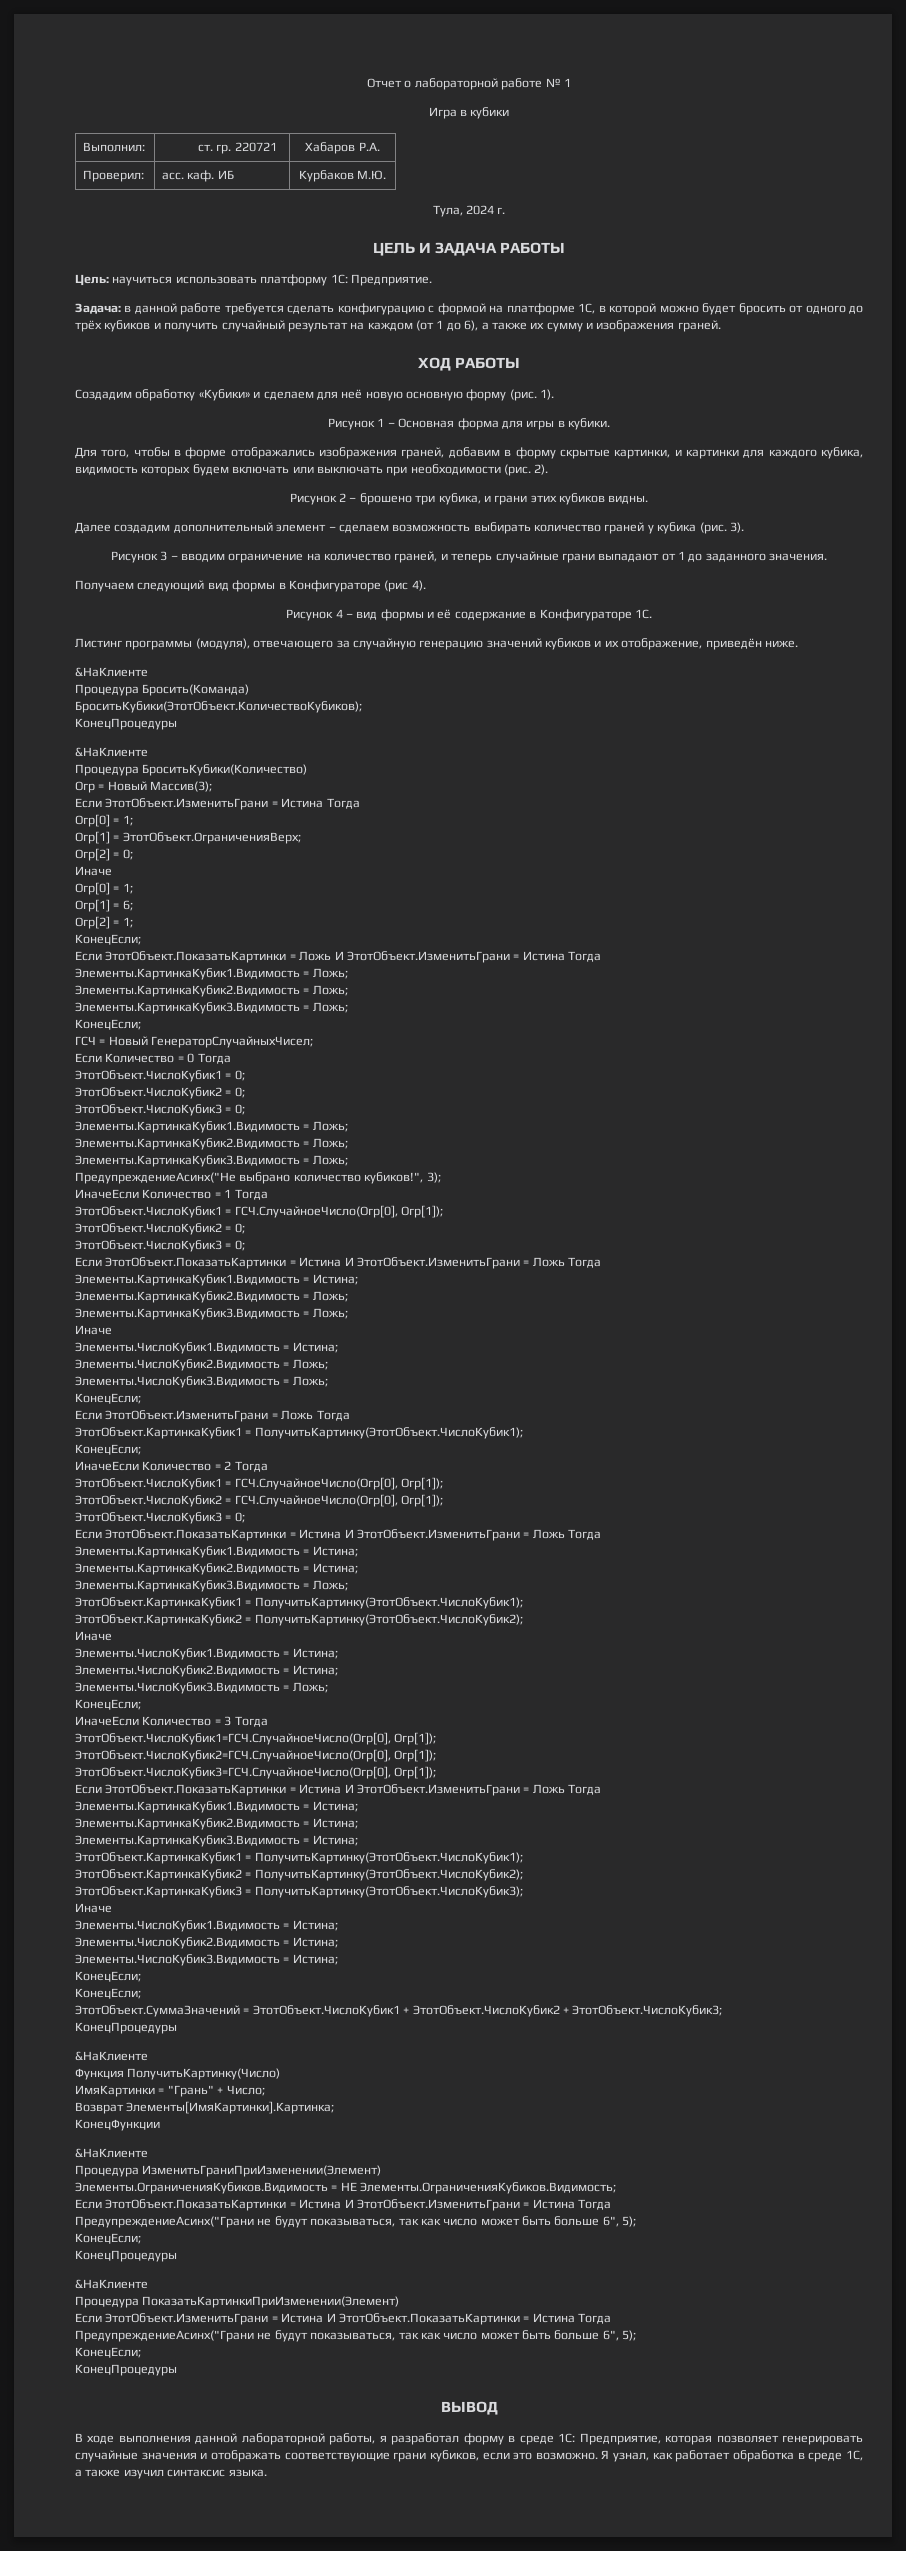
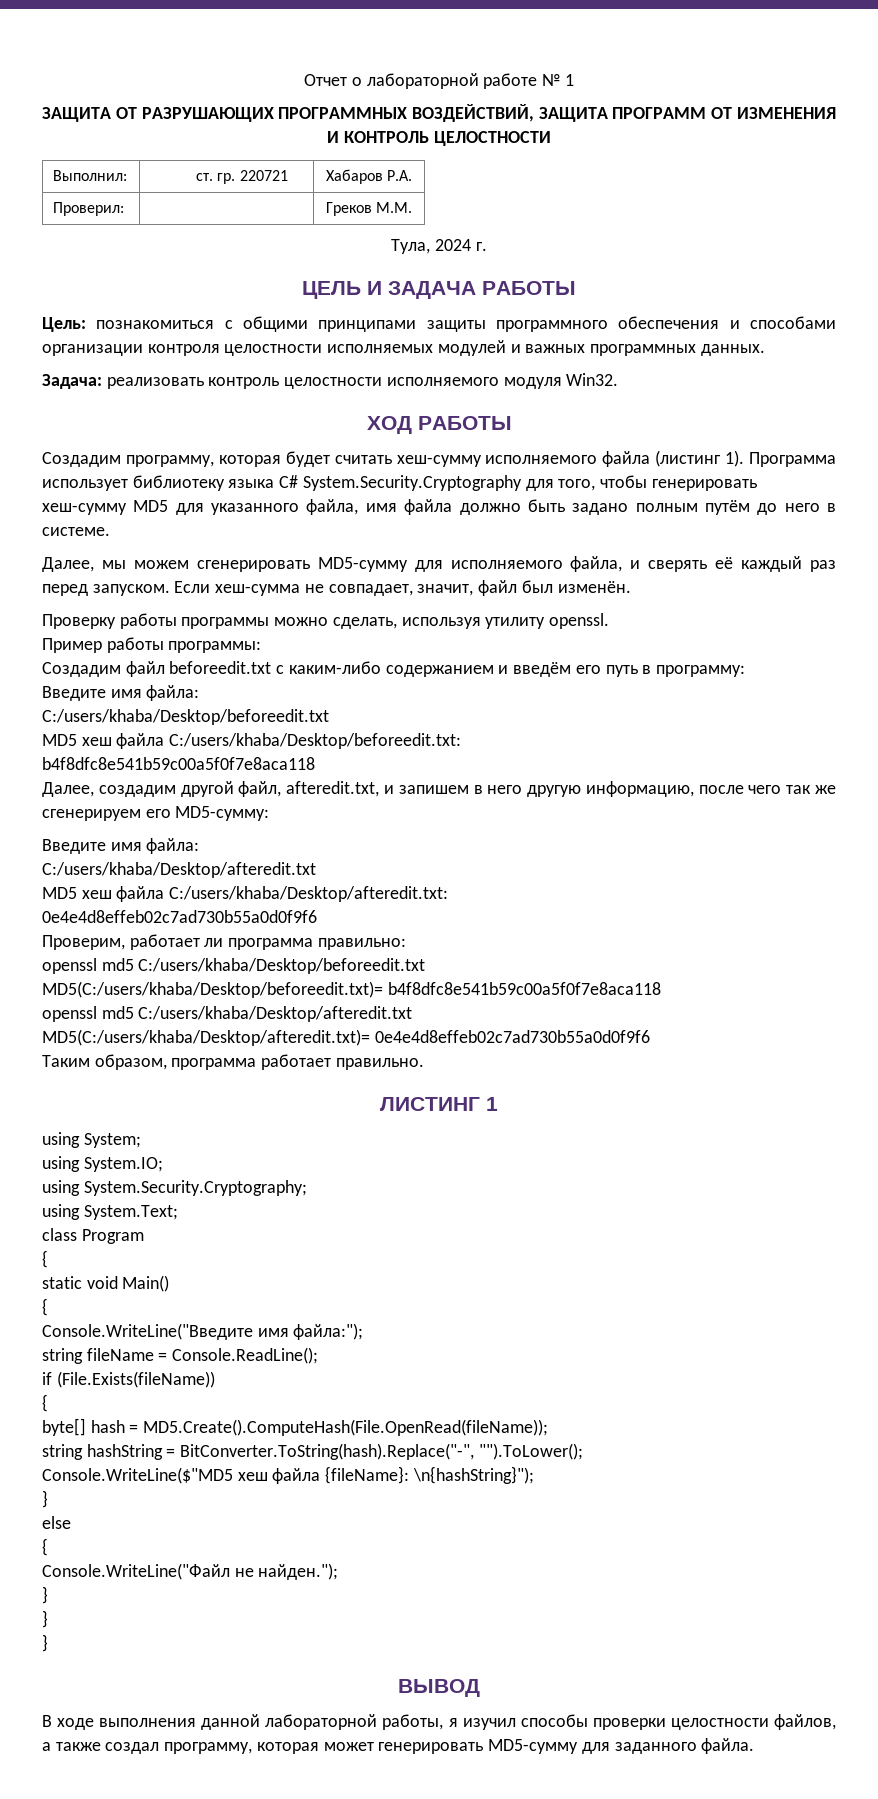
- Игра в кубики
+ ЗАЩИТА ОТ РАЗРУШАЮЩИХ ПРОГРАММНЫХ ВОЗДЕЙСТВИЙ, ЗАЩИТА ПРОГРАММ ОТ ИЗМЕНЕНИЯ И КОНТРОЛЬ ЦЕЛОСТНОСТИ
- Проверил: | асс. каф. ИБ | Курбаков М.Ю.
+ Проверил: | | Греков М.М.
- Цель: научиться использовать платформу 1С: Предприятие.
- Задача: в данной работе требуется сделать конфигурацию с формой на платформе 1С, в которой можно будет бросить от одного до трёх кубиков и получить случайный результат на каждом (от 1 до 6), а также их сумму и изображения граней.
+ Цель: познакомиться с общими принципами защиты программного обеспечения и способами организации контроля целостности исполняемых модулей и важных программных данных.
+ Задача: реализовать контроль целостности исполняемого модуля Win32.
  ХОД РАБОТЫ
- Создадим обработку «Кубики» и сделаем для неё новую основную форму (рис. 1).
- Рисунок 1 – Основная форма для игры в кубики.
- Для того, чтобы в форме отображались изображения граней, добавим в форму скрытые картинки, и картинки для каждого кубика, видимость которых будем включать или выключать при необходимости (рис. 2).
- Рисунок 2 – брошено три кубика, и грани этих кубиков видны.
- Далее создадим дополнительный элемент – сделаем возможность выбирать количество граней у кубика (рис. 3).
- Рисунок 3 – вводим ограничение на количество граней, и теперь случайные грани выпадают от 1 до заданного значения.
- Получаем следующий вид формы в Конфигураторе (рис 4).
- Рисунок 4 – вид формы и её содержание в Конфигураторе 1С.
- Листинг программы (модуля), отвечающего за случайную генерацию значений кубиков и их отображение, приведён ниже.
- &НаКлиенте
- Процедура Бросить(Команда)
- БроситьКубики(ЭтотОбъект.КоличествоКубиков);
- КонецПроцедуры
- &НаКлиенте
- Процедура БроситьКубики(Количество)
- Огр = Новый Массив(3);
- Если ЭтотОбъект.ИзменитьГрани = Истина Тогда
- Огр[0] = 1;
- Огр[1] = ЭтотОбъект.ОграниченияВерх;
- Огр[2] = 0;
- Иначе
- Огр[0] = 1;
- Огр[1] = 6;
- Огр[2] = 1;
- КонецЕсли;
- Если ЭтотОбъект.ПоказатьКартинки = Ложь И ЭтотОбъект.ИзменитьГрани = Истина Тогда
- Элементы.КартинкаКубик1.Видимость = Ложь;
- Элементы.КартинкаКубик2.Видимость = Ложь;
- Элементы.КартинкаКубик3.Видимость = Ложь;
- КонецЕсли;
- ГСЧ = Новый ГенераторСлучайныхЧисел;
- Если Количество = 0 Тогда
- ЭтотОбъект.ЧислоКубик1 = 0;
- ЭтотОбъект.ЧислоКубик2 = 0;
- ЭтотОбъект.ЧислоКубик3 = 0;
- Элементы.КартинкаКубик1.Видимость = Ложь;
- Элементы.КартинкаКубик2.Видимость = Ложь;
- Элементы.КартинкаКубик3.Видимость = Ложь;
- ПредупреждениеАсинх("Не выбрано количество кубиков!", 3);
- ИначеЕсли Количество = 1 Тогда
- ЭтотОбъект.ЧислоКубик1 = ГСЧ.СлучайноеЧисло(Огр[0], Огр[1]);
- ЭтотОбъект.ЧислоКубик2 = 0;
- ЭтотОбъект.ЧислоКубик3 = 0;
- Если ЭтотОбъект.ПоказатьКартинки = Истина И ЭтотОбъект.ИзменитьГрани = Ложь Тогда
- Элементы.КартинкаКубик1.Видимость = Истина;
- Элементы.КартинкаКубик2.Видимость = Ложь;
- Элементы.КартинкаКубик3.Видимость = Ложь;
- Иначе
- Элементы.ЧислоКубик1.Видимость = Истина;
- Элементы.ЧислоКубик2.Видимость = Ложь;
- Элементы.ЧислоКубик3.Видимость = Ложь;
- КонецЕсли;
- Если ЭтотОбъект.ИзменитьГрани = Ложь Тогда
- ЭтотОбъект.КартинкаКубик1 = ПолучитьКартинку(ЭтотОбъект.ЧислоКубик1);
- КонецЕсли;
- ИначеЕсли Количество = 2 Тогда
- ЭтотОбъект.ЧислоКубик1 = ГСЧ.СлучайноеЧисло(Огр[0], Огр[1]);
- ЭтотОбъект.ЧислоКубик2 = ГСЧ.СлучайноеЧисло(Огр[0], Огр[1]);
- ЭтотОбъект.ЧислоКубик3 = 0;
- Если ЭтотОбъект.ПоказатьКартинки = Истина И ЭтотОбъект.ИзменитьГрани = Ложь Тогда
- Элементы.КартинкаКубик1.Видимость = Истина;
- Элементы.КартинкаКубик2.Видимость = Истина;
- Элементы.КартинкаКубик3.Видимость = Ложь;
- ЭтотОбъект.КартинкаКубик1 = ПолучитьКартинку(ЭтотОбъект.ЧислоКубик1);
- ЭтотОбъект.КартинкаКубик2 = ПолучитьКартинку(ЭтотОбъект.ЧислоКубик2);
- Иначе
- Элементы.ЧислоКубик1.Видимость = Истина;
- Элементы.ЧислоКубик2.Видимость = Истина;
- Элементы.ЧислоКубик3.Видимость = Ложь;
- КонецЕсли;
- ИначеЕсли Количество = 3 Тогда
- ЭтотОбъект.ЧислоКубик1=ГСЧ.СлучайноеЧисло(Огр[0], Огр[1]);
- ЭтотОбъект.ЧислоКубик2=ГСЧ.СлучайноеЧисло(Огр[0], Огр[1]);
- ЭтотОбъект.ЧислоКубик3=ГСЧ.СлучайноеЧисло(Огр[0], Огр[1]);
- Если ЭтотОбъект.ПоказатьКартинки = Истина И ЭтотОбъект.ИзменитьГрани = Ложь Тогда
- Элементы.КартинкаКубик1.Видимость = Истина;
- Элементы.КартинкаКубик2.Видимость = Истина;
- Элементы.КартинкаКубик3.Видимость = Истина;
- ЭтотОбъект.КартинкаКубик1 = ПолучитьКартинку(ЭтотОбъект.ЧислоКубик1);
- ЭтотОбъект.КартинкаКубик2 = ПолучитьКартинку(ЭтотОбъект.ЧислоКубик2);
- ЭтотОбъект.КартинкаКубик3 = ПолучитьКартинку(ЭтотОбъект.ЧислоКубик3);
- Иначе
- Элементы.ЧислоКубик1.Видимость = Истина;
- Элементы.ЧислоКубик2.Видимость = Истина;
- Элементы.ЧислоКубик3.Видимость = Истина;
- КонецЕсли;
- КонецЕсли;
- ЭтотОбъект.СуммаЗначений = ЭтотОбъект.ЧислоКубик1 + ЭтотОбъект.ЧислоКубик2 + ЭтотОбъект.ЧислоКубик3;
- КонецПроцедуры
- &НаКлиенте
- Функция ПолучитьКартинку(Число)
- ИмяКартинки = "Грань" + Число;
- Возврат Элементы[ИмяКартинки].Картинка;
- КонецФункции
- &НаКлиенте
- Процедура ИзменитьГраниПриИзменении(Элемент)
- Элементы.ОграниченияКубиков.Видимость = НЕ Элементы.ОграниченияКубиков.Видимость;
- Если ЭтотОбъект.ПоказатьКартинки = Истина И ЭтотОбъект.ИзменитьГрани = Истина Тогда
- ПредупреждениеАсинх("Грани не будут показываться, так как число может быть больше 6", 5);
- КонецЕсли;
- КонецПроцедуры
- &НаКлиенте
- Процедура ПоказатьКартинкиПриИзменении(Элемент)
- Если ЭтотОбъект.ИзменитьГрани = Истина И ЭтотОбъект.ПоказатьКартинки = Истина Тогда
- ПредупреждениеАсинх("Грани не будут показываться, так как число может быть больше 6", 5);
- КонецЕсли;
- КонецПроцедуры
+ Создадим программу, которая будет считать хеш-сумму исполняемого файла (листинг 1). Программа использует библиотеку языка C# System.Security.Cryptography для того, чтобы генерировать хеш-сумму MD5 для указанного файла, имя файла должно быть задано полным путём до него в системе.
+ Далее, мы можем сгенерировать MD5-сумму для исполняемого файла, и сверять её каждый раз перед запуском. Если хеш-сумма не совпадает, значит, файл был изменён.
+ Проверку работы программы можно сделать, используя утилиту openssl.
+ Пример работы программы:
+ Создадим файл beforeedit.txt с каким-либо содержанием и введём его путь в программу:
+ Введите имя файла:
+ C:/users/khaba/Desktop/beforeedit.txt
+ MD5 хеш файла C:/users/khaba/Desktop/beforeedit.txt:
+ b4f8dfc8e541b59c00a5f0f7e8aca118
+ Далее, создадим другой файл, afteredit.txt, и запишем в него другую информацию, после чего так же сгенерируем его MD5-сумму:
+ Введите имя файла:
+ C:/users/khaba/Desktop/afteredit.txt
+ MD5 хеш файла C:/users/khaba/Desktop/afteredit.txt:
+ 0e4e4d8effeb02c7ad730b55a0d0f9f6
+ Проверим, работает ли программа правильно:
+ openssl md5 C:/users/khaba/Desktop/beforeedit.txt
+ MD5(C:/users/khaba/Desktop/beforeedit.txt)= b4f8dfc8e541b59c00a5f0f7e8aca118
+ openssl md5 C:/users/khaba/Desktop/afteredit.txt
+ MD5(C:/users/khaba/Desktop/afteredit.txt)= 0e4e4d8effeb02c7ad730b55a0d0f9f6
+ Таким образом, программа работает правильно.
+ ЛИСТИНГ 1
+ using System;
+ using System.IO;
+ using System.Security.Cryptography;
+ using System.Text;
+ class Program
+ {
+ static void Main()
+ {
+ Console.WriteLine("Введите имя файла:");
+ string fileName = Console.ReadLine();
+ if (File.Exists(fileName))
+ {
+ byte[] hash = MD5.Create().ComputeHash(File.OpenRead(fileName));
+ string hashString = BitConverter.ToString(hash).Replace("-", "").ToLower();
+ Console.WriteLine($"MD5 хеш файла {fileName}: \n{hashString}");
+ }
+ else
+ {
+ Console.WriteLine("Файл не найден.");
+ }
+ }
+ }
- В ходе выполнения данной лабораторной работы, я разработал форму в среде 1С: Предприятие, которая позволяет генерировать случайные значения и отображать соответствующие грани кубиков, если это возможно. Я узнал, как работает обработка в среде 1С, а также изучил синтаксис языка.
+ В ходе выполнения данной лабораторной работы, я изучил способы проверки целостности файлов, а также создал программу, которая может генерировать MD5-сумму для заданного файла.

